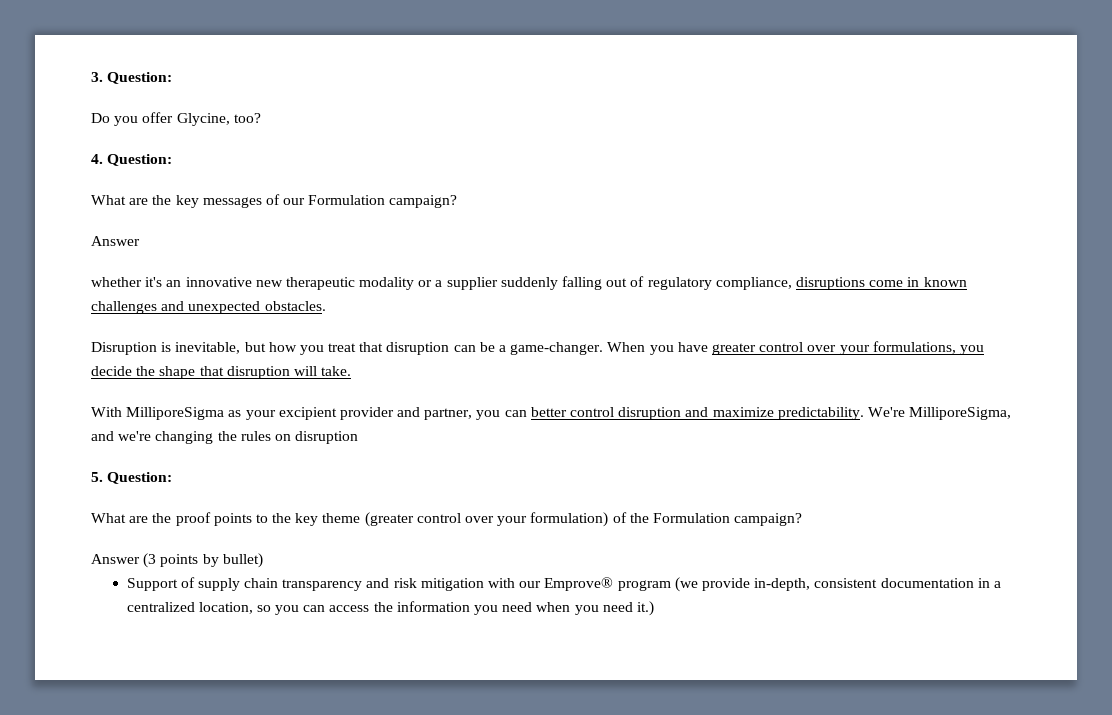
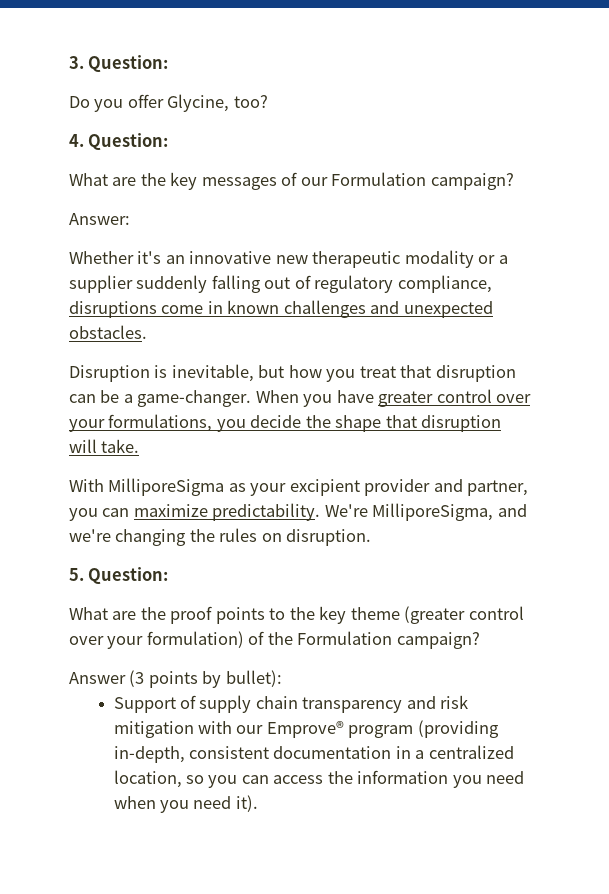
  What are the key messages of our Formulation campaign?
- Answer
- whether it's an innovative new therapeutic modality or a supplier suddenly falling out of regulatory compliance, disruptions come in known challenges and unexpected obstacles.
+ Answer:
+ Whether it's an innovative new therapeutic modality or a supplier suddenly falling out of regulatory compliance, disruptions come in known challenges and unexpected obstacles.
- With MilliporeSigma as your excipient provider and partner, you can better control disruption and maximize predictability.
+ With MilliporeSigma as your excipient provider and partner, you can maximize predictability.
- We're MilliporeSigma, and we're changing the rules on disruption
+ We're MilliporeSigma, and we're changing the rules on disruption.
- Answer (3 points by bullet)
+ Answer (3 points by bullet):
- Support of supply chain transparency and risk mitigation with our Emprove® program (we provide in-depth, consistent documentation in a centralized location, so you can access the information you need when you need it.)
+ Support of supply chain transparency and risk mitigation with our Emprove® program (providing in-depth, consistent documentation in a centralized location, so you can access the information you need when you need it).

